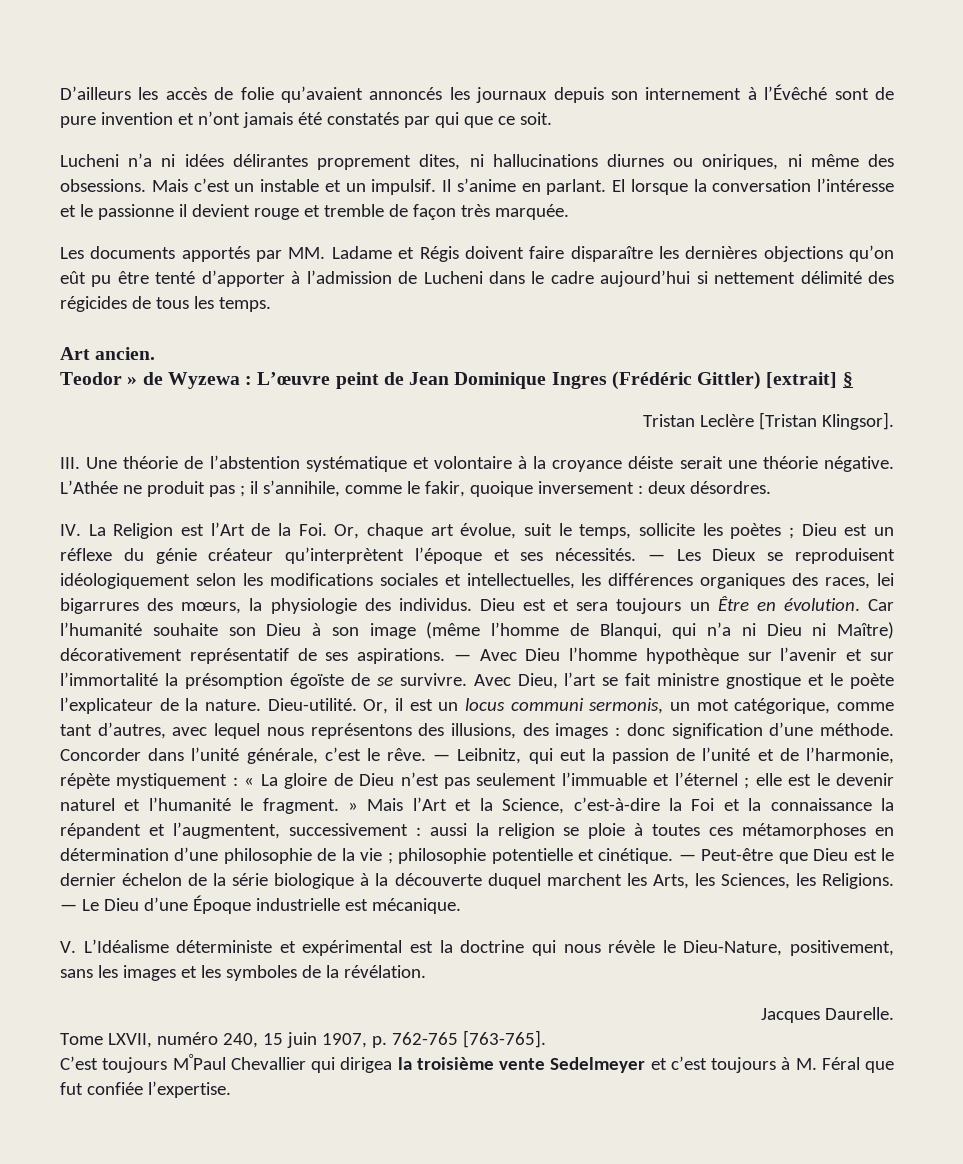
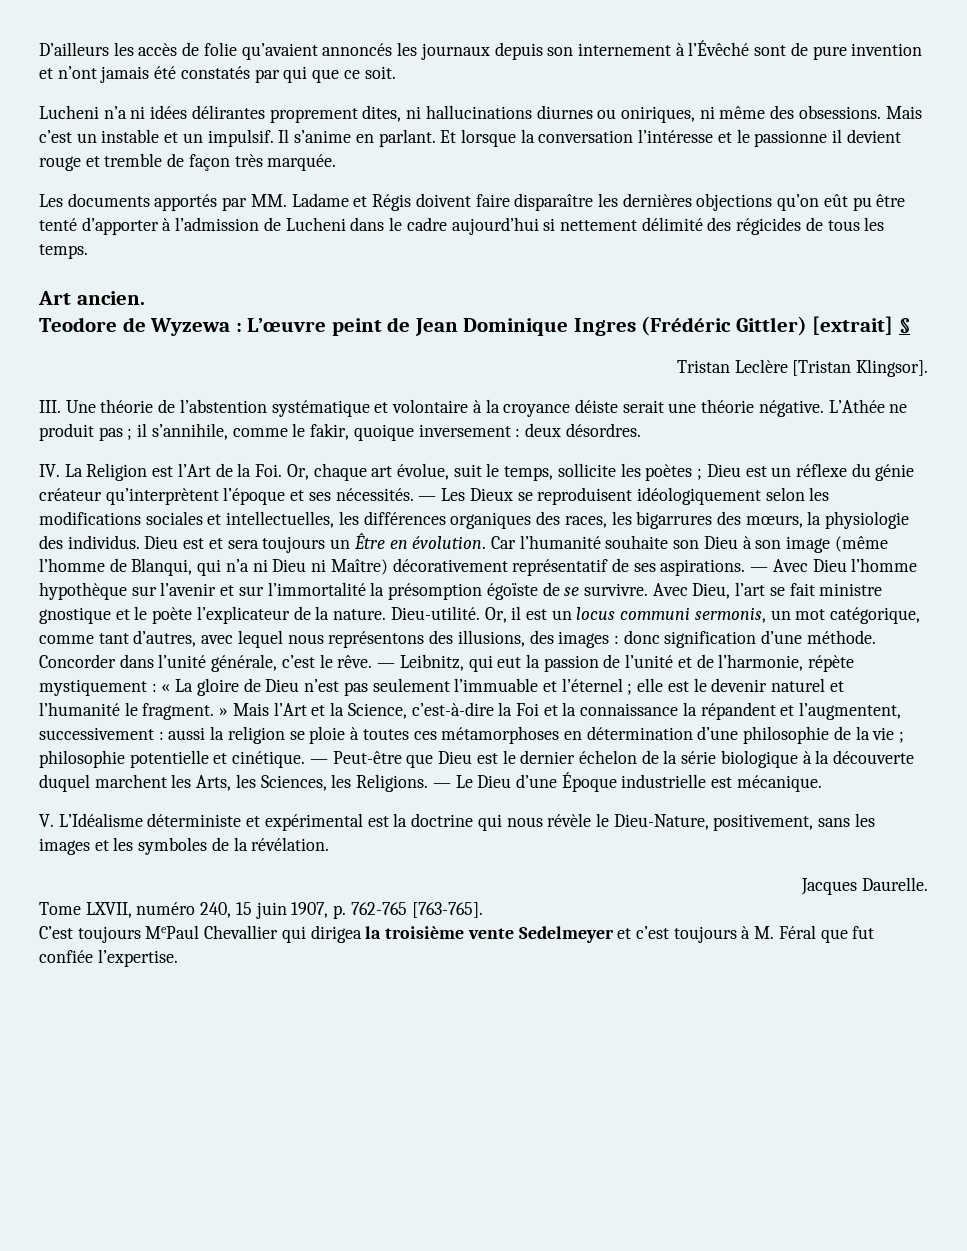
- El lorsque la conversation l’intéresse et le passionne il devient rouge et tremble de façon très marquée.
+ Et lorsque la conversation l’intéresse et le passionne il devient rouge et tremble de façon très marquée.
- Teodor » de Wyzewa : L’œuvre peint de Jean Dominique Ingres (Frédéric Gittler) [extrait] §
+ Teodore de Wyzewa : L’œuvre peint de Jean Dominique Ingres (Frédéric Gittler) [extrait] §
- — Les Dieux se reproduisent idéologiquement selon les modifications sociales et intellectuelles, les différences organiques des races, lei bigarrures des mœurs, la physiologie des individus.
+ — Les Dieux se reproduisent idéologiquement selon les modifications sociales et intellectuelles, les différences organiques des races, les bigarrures des mœurs, la physiologie des individus.
- C’est toujours M°Paul Chevallier qui dirigea la troisième vente Sedelmeyer et c’est toujours à M. Féral que fut confiée l’expertise.
+ C’est toujours MePaul Chevallier qui dirigea la troisième vente Sedelmeyer et c’est toujours à M. Féral que fut confiée l’expertise.

